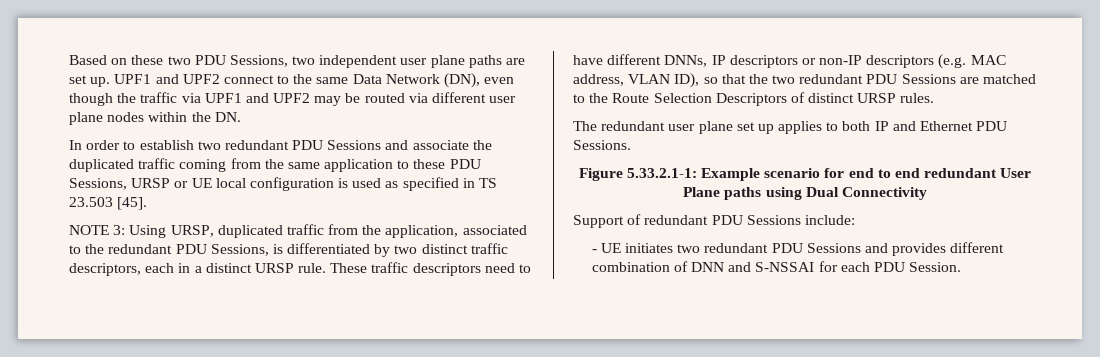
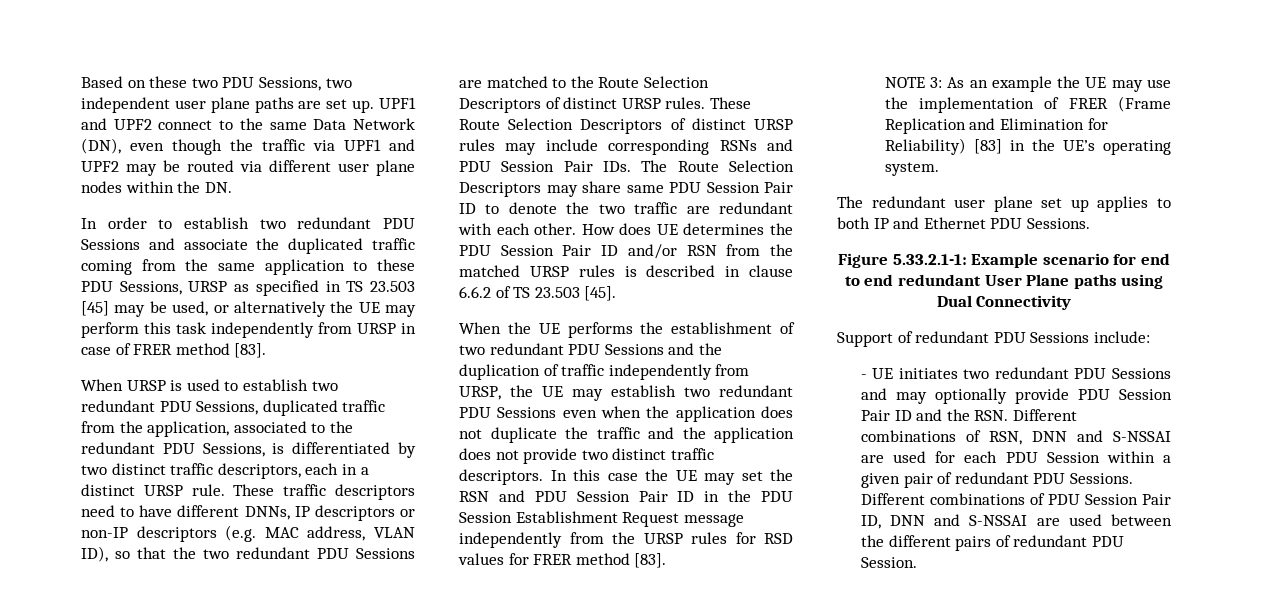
- In order to establish two redundant PDU Sessions and associate the duplicated traffic coming from the same application to these PDU Sessions, URSP or UE local configuration is used as specified in TS 23.503 [45].
- NOTE 3: Using URSP, duplicated traffic from the application, associated to the redundant PDU Sessions, is differentiated by two distinct traffic descriptors, each in a distinct URSP rule.
+ In order to establish two redundant PDU Sessions and associate the duplicated traffic coming from the same application to these PDU Sessions, URSP as specified in TS 23.503 [45] may be used, or alternatively the UE may perform this task independently from URSP in case of FRER method [83].
+ When URSP is used to establish two redundant PDU Sessions, duplicated traffic from the application, associated to the redundant PDU Sessions, is differentiated by two distinct traffic descriptors, each in a distinct URSP rule.
+ These Route Selection Descriptors of distinct URSP rules may include corresponding RSNs and PDU Session Pair IDs. The Route Selection Descriptors may share same PDU Session Pair ID to denote the two traffic are redundant with each other. How does UE determines the PDU Session Pair ID and/or RSN from the matched URSP rules is described in clause 6.6.2 of TS 23.503 [45].
+ When the UE performs the establishment of two redundant PDU Sessions and the duplication of traffic independently from URSP, the UE may establish two redundant PDU Sessions even when the application does not duplicate the traffic and the application does not provide two distinct traffic descriptors. In this case the UE may set the RSN and PDU Session Pair ID in the PDU Session Establishment Request message independently from the URSP rules for RSD values for FRER method [83].
+ NOTE 3: As an example the UE may use the implementation of FRER (Frame Replication and Elimination for Reliability) [83] in the UE’s operating system.
- - UE initiates two redundant PDU Sessions and provides different combination of DNN and S-NSSAI for each PDU Session.
+ - UE initiates two redundant PDU Sessions and may optionally provide PDU Session Pair ID and the RSN. Different combinations of RSN, DNN and S-NSSAI are used for each PDU Session within a given pair of redundant PDU Sessions. Different combinations of PDU Session Pair ID, DNN and S-NSSAI are used between the different pairs of redundant PDU Session.

